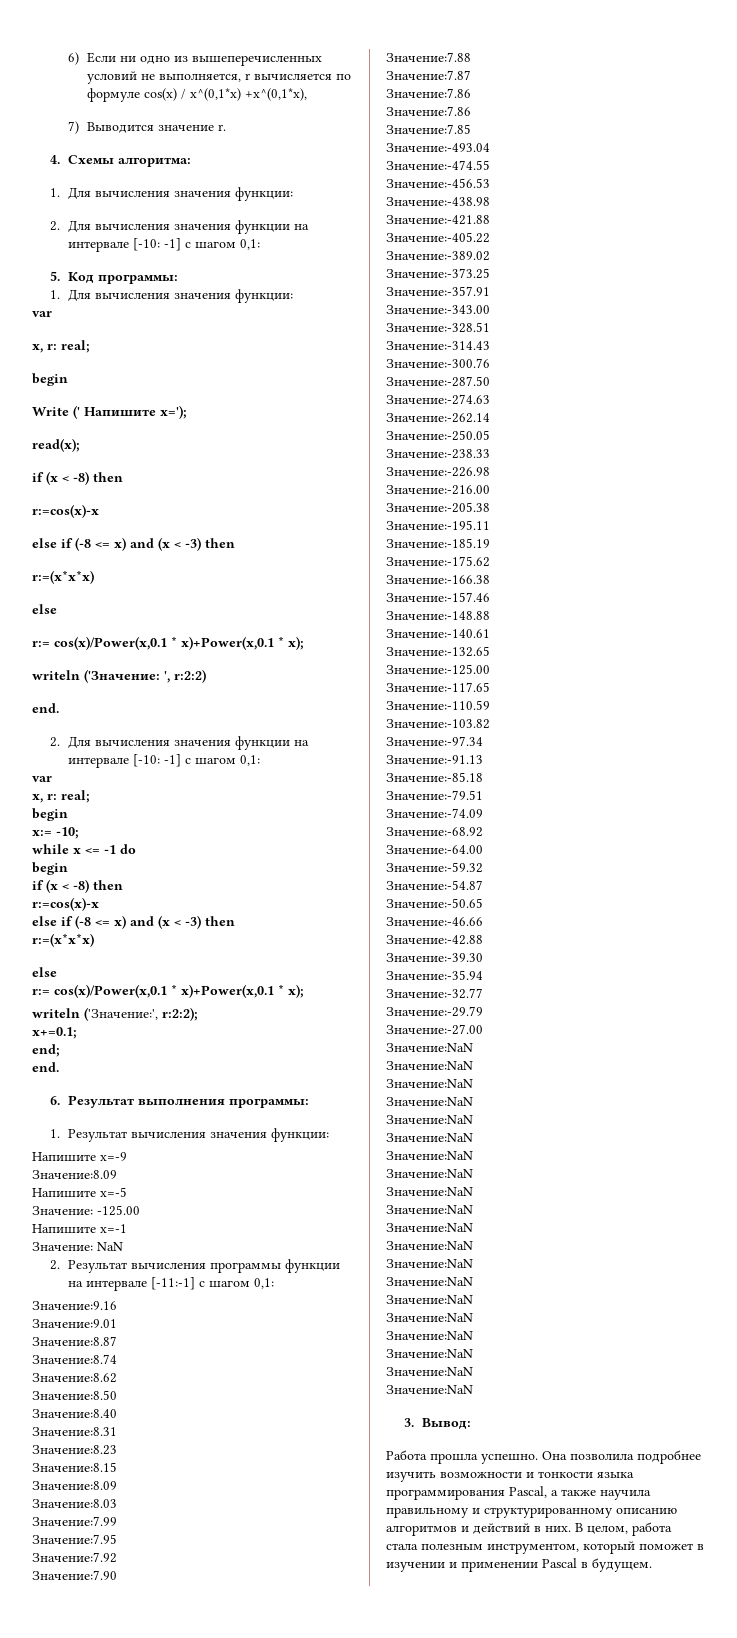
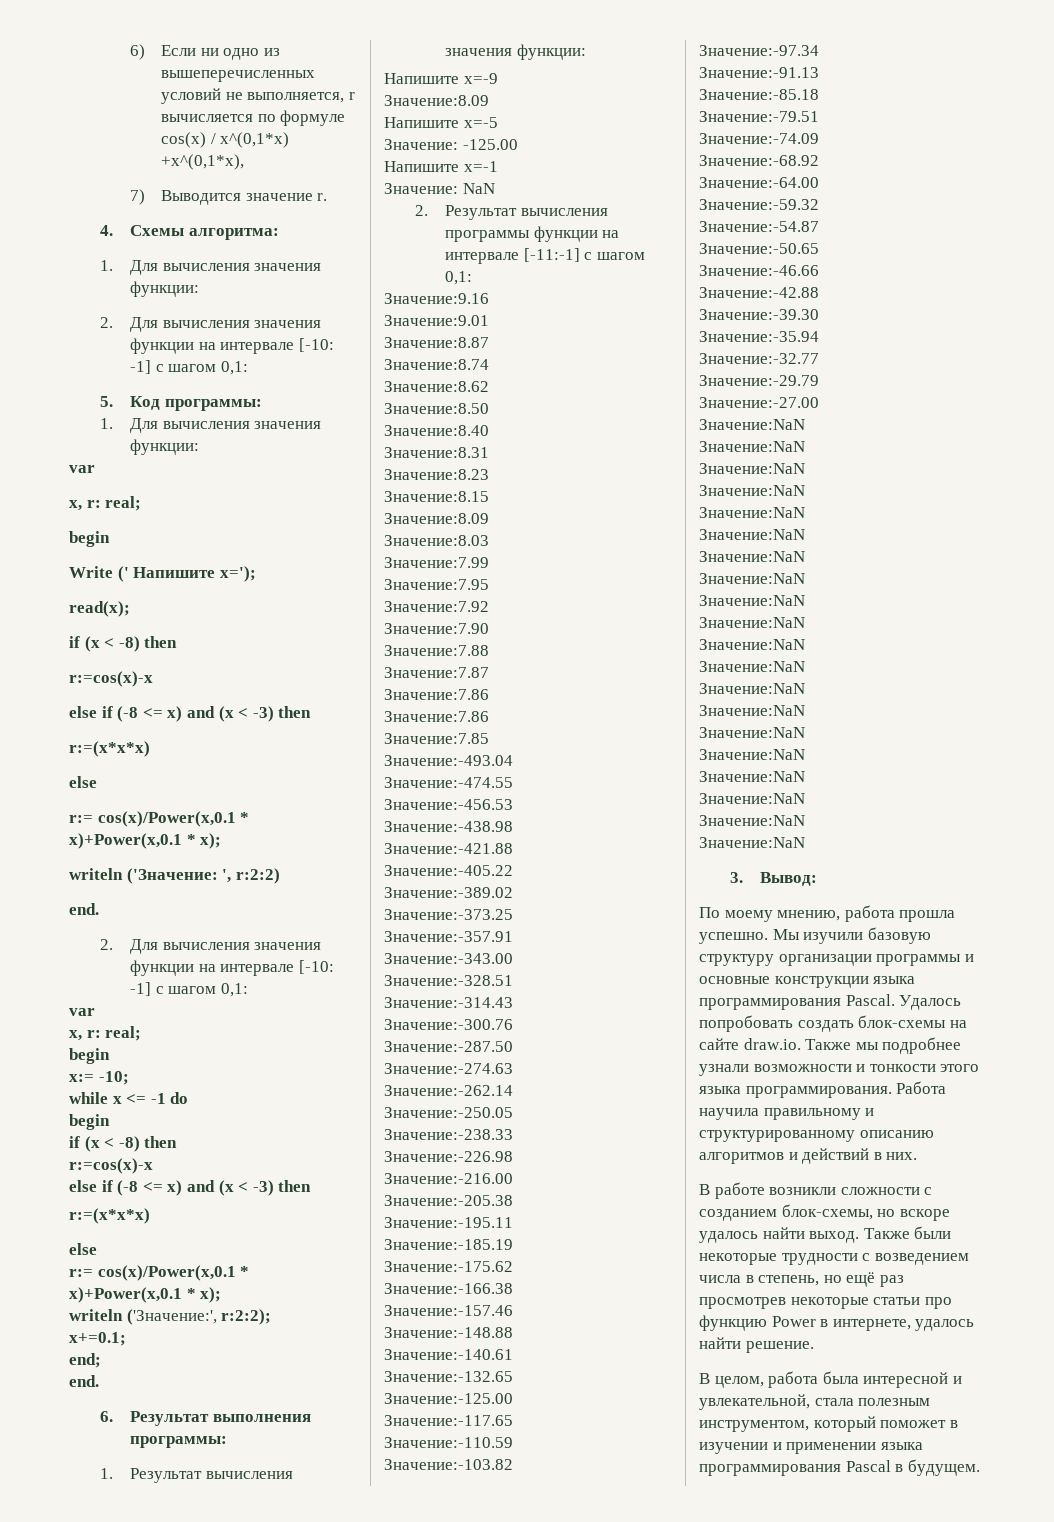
- Работа прошла успешно. Она позволила подробнее изучить возможности и тонкости языка программирования Pascal, а также научила правильному и структурированному описанию алгоритмов и действий в них. В целом, работа стала полезным инструментом, который поможет в изучении и применении Pascal в будущем.
+ По моему мнению, работа прошла успешно. Мы изучили базовую структуру организации программы и основные конструкции языка программирования Pascal. Удалось попробовать создать блок-схемы на сайте draw.io. Также мы подробнее узнали возможности и тонкости этого языка программирования. Работа научила правильному и структурированному описанию алгоритмов и действий в них.
+ В работе возникли сложности с созданием блок-схемы, но вскоре удалось найти выход. Также были некоторые трудности с возведением числа в степень, но ещё раз просмотрев некоторые статьи про функцию Power в интернете, удалось найти решение.
+ В целом, работа была интересной и увлекательной, стала полезным инструментом, который поможет в изучении и применении языка программирования Pascal в будущем.

